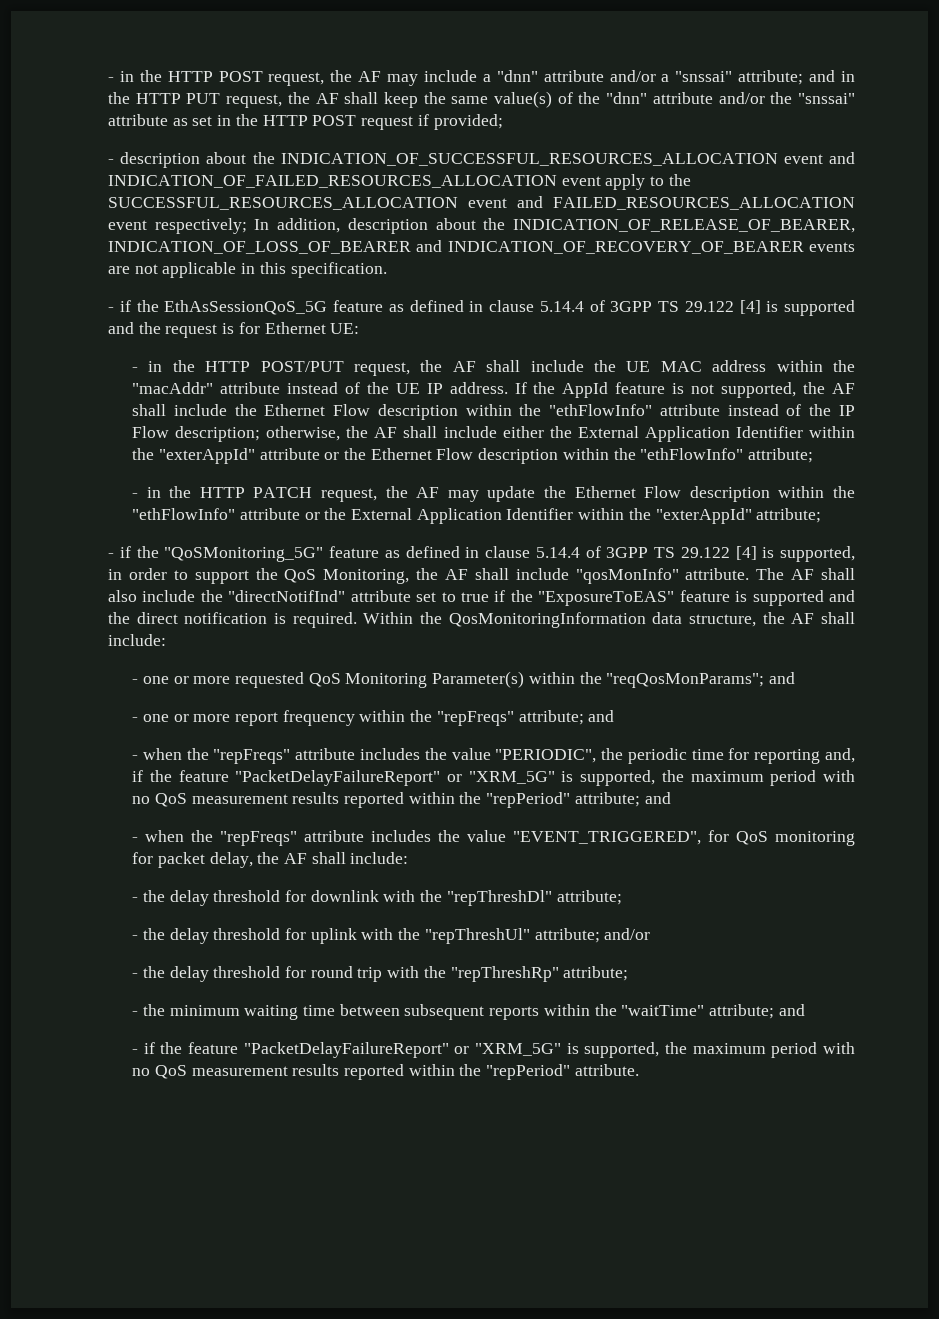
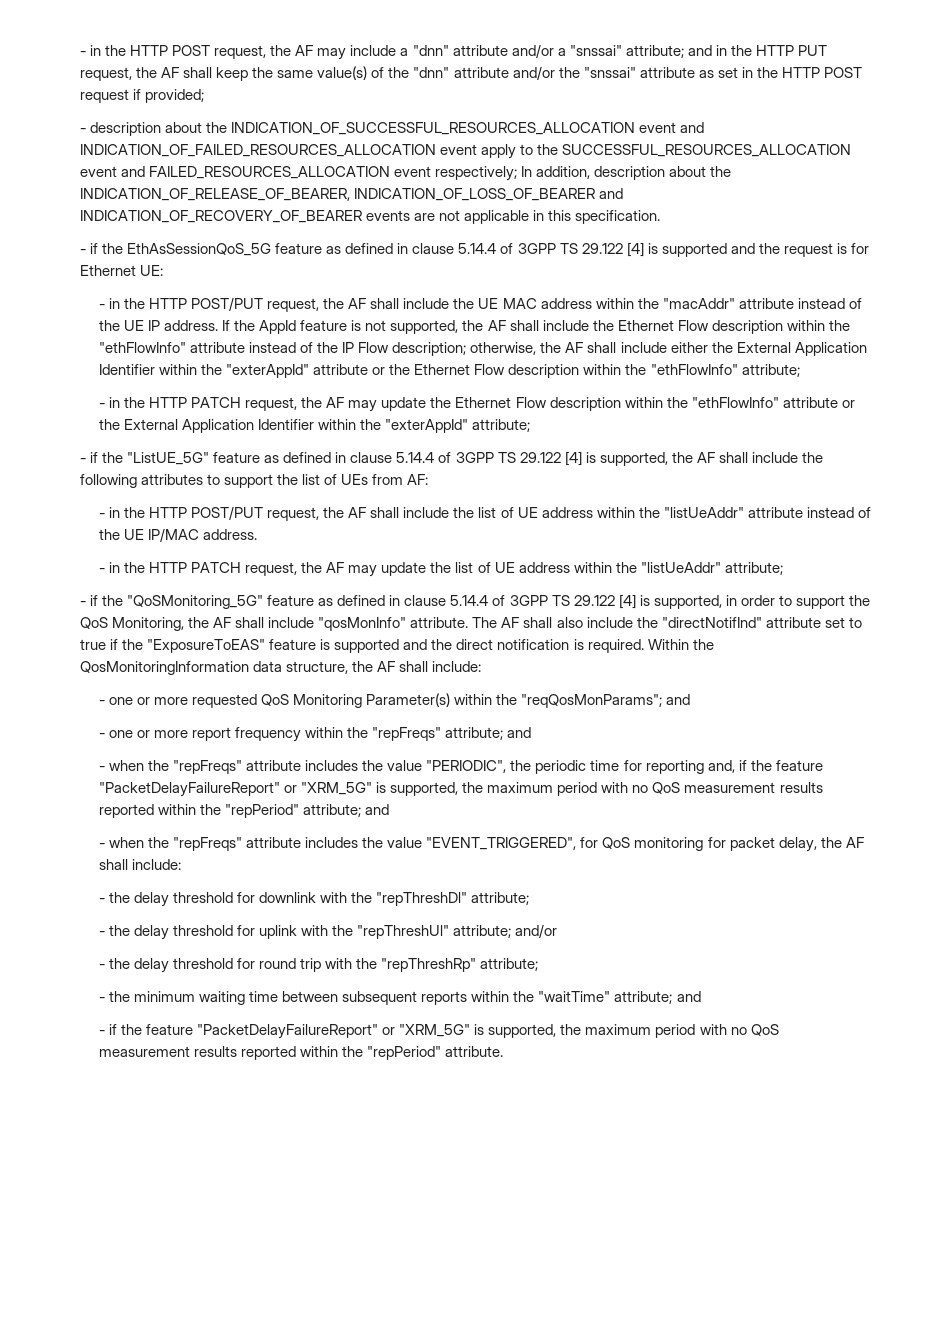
+ - if the "ListUE_5G" feature as defined in clause 5.14.4 of 3GPP TS 29.122 [4] is supported, the AF shall include the following attributes to support the list of UEs from AF:
+ - in the HTTP POST/PUT request, the AF shall include the list of UE address within the "listUeAddr" attribute instead of the UE IP/MAC address.
+ - in the HTTP PATCH request, the AF may update the list of UE address within the "listUeAddr" attribute;

